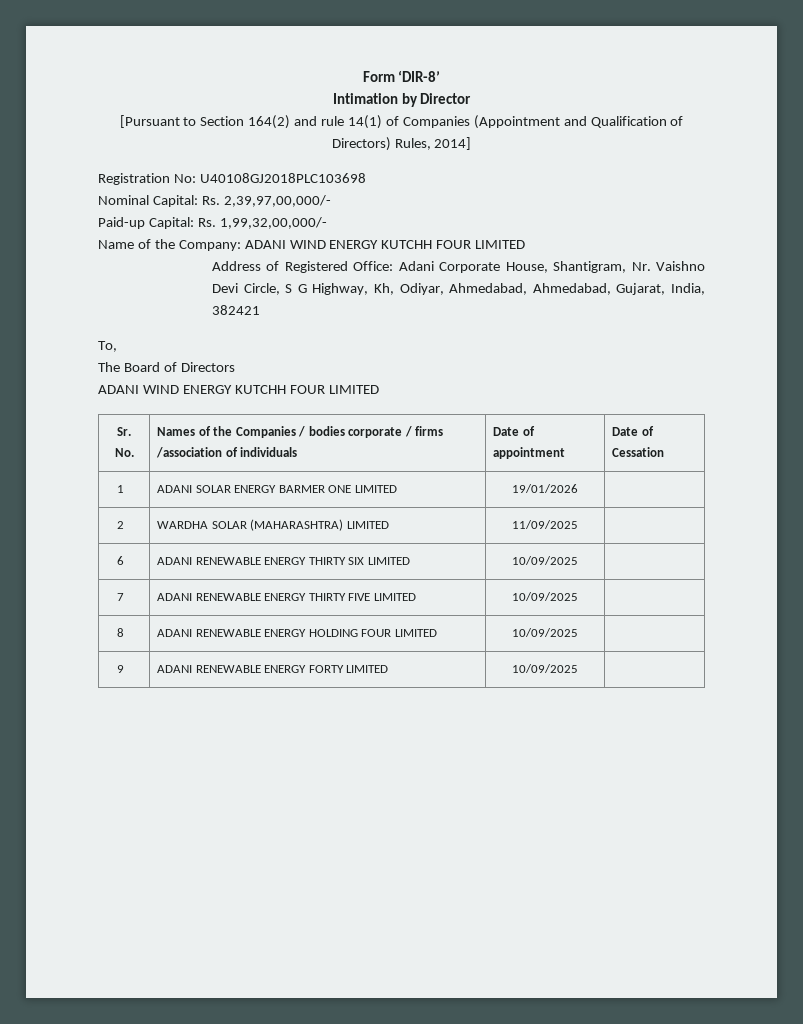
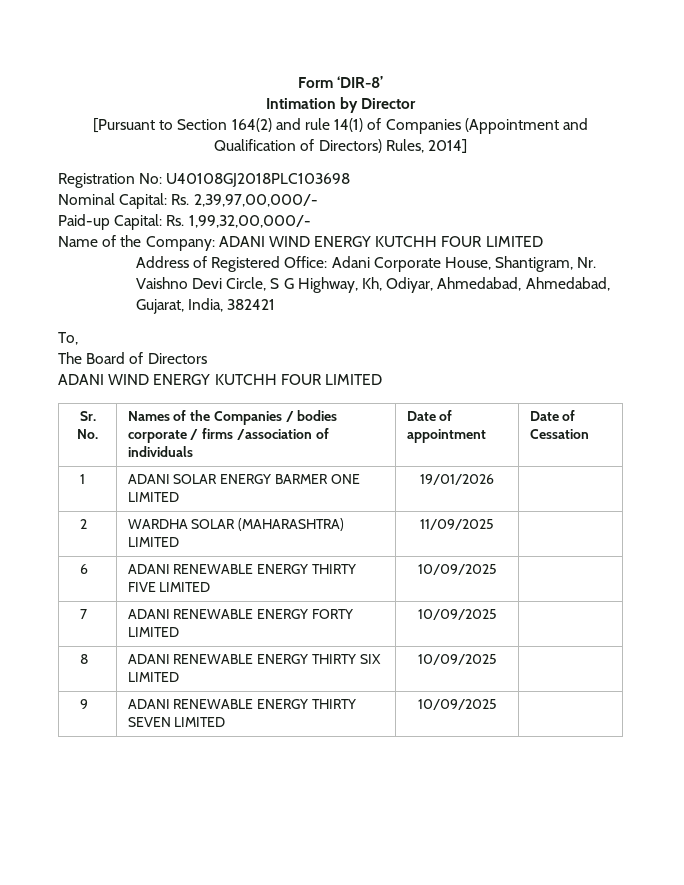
- 6 | ADANI RENEWABLE ENERGY THIRTY SIX LIMITED | 10/09/2025 |
+ 6 | ADANI RENEWABLE ENERGY THIRTY FIVE LIMITED | 10/09/2025 |
- 7 | ADANI RENEWABLE ENERGY THIRTY FIVE LIMITED | 10/09/2025 |
+ 7 | ADANI RENEWABLE ENERGY FORTY LIMITED | 10/09/2025 |
- 8 | ADANI RENEWABLE ENERGY HOLDING FOUR LIMITED | 10/09/2025 |
+ 8 | ADANI RENEWABLE ENERGY THIRTY SIX LIMITED | 10/09/2025 |
- 9 | ADANI RENEWABLE ENERGY FORTY LIMITED | 10/09/2025 |
+ 9 | ADANI RENEWABLE ENERGY THIRTY SEVEN LIMITED | 10/09/2025 |

